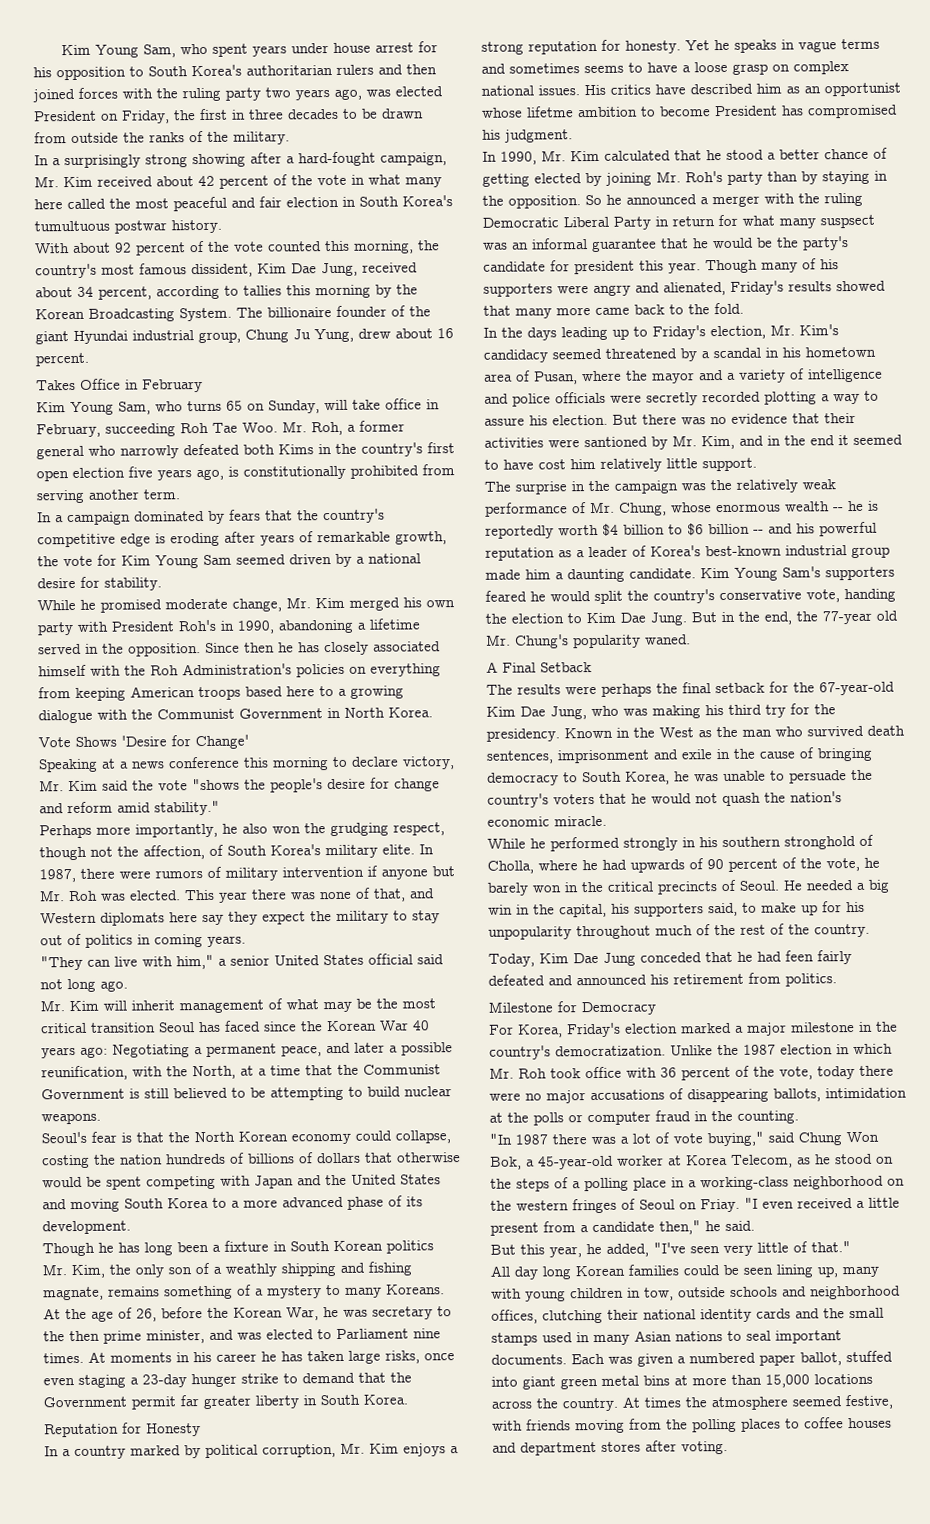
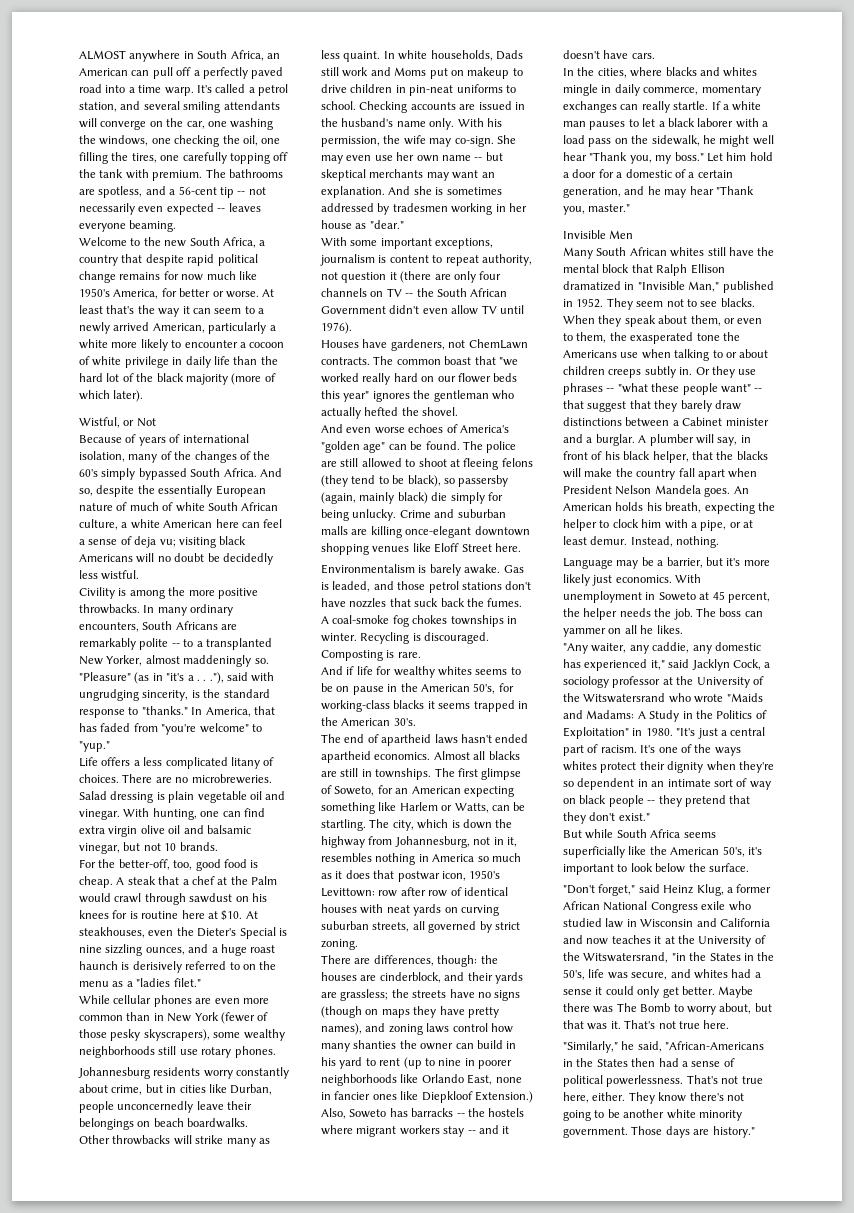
- Kim Young Sam, who spent years under house arrest for his opposition to South Korea's authoritarian rulers and then joined forces with the ruling party two years ago, was elected President on Friday, the first in three decades to be drawn from outside the ranks of the military.
- In a surprisingly strong showing after a hard-fought campaign, Mr. Kim received about 42 percent of the vote in what many here called the most peaceful and fair election in South Korea's tumultuous postwar history.
- With about 92 percent of the vote counted this morning, the country's most famous dissident, Kim Dae Jung, received about 34 percent, according to tallies this morning by the Korean Broadcasting System. The billionaire founder of the giant Hyundai industrial group, Chung Ju Yung, drew about 16 percent.
- Takes Office in February
- Kim Young Sam, who turns 65 on Sunday, will take office in February, succeeding Roh Tae Woo. Mr. Roh, a former general who narrowly defeated both Kims in the country's first open election five years ago, is constitutionally prohibited from serving another term.
- In a campaign dominated by fears that the country's competitive edge is eroding after years of remarkable growth, the vote for Kim Young Sam seemed driven by a national desire for stability.
- While he promised moderate change, Mr. Kim merged his own party with President Roh's in 1990, abandoning a lifetime served in the opposition. Since then he has closely associated himself with the Roh Administration's policies on everything from keeping American troops based here to a growing dialogue with the Communist Government in North Korea.
- Vote Shows 'Desire for Change'
- Speaking at a news conference this morning to declare victory, Mr. Kim said the vote "shows the people's desire for change and reform amid stability."
- Perhaps more importantly, he also won the grudging respect, though not the affection, of South Korea's military elite. In 1987, there were rumors of military intervention if anyone but Mr. Roh was elected. This year there was none of that, and Western diplomats here say they expect the military to stay out of politics in coming years.
- "They can live with him," a senior United States official said not long ago.
- Mr. Kim will inherit management of what may be the most critical transition Seoul has faced since the Korean War 40 years ago: Negotiating a permanent peace, and later a possible reunification, with the North, at a time that the Communist Government is still believed to be attempting to build nuclear weapons.
- Seoul's fear is that the North Korean economy could collapse, costing the nation hundreds of billions of dollars that otherwise would be spent competing with Japan and the United States and moving South Korea to a more advanced phase of its development.
- Though he has long been a fixture in South Korean politics Mr. Kim, the only son of a weathly shipping and fishing magnate, remains something of a mystery to many Koreans. At the age of 26, before the Korean War, he was secretary to the then prime minister, and was elected to Parliament nine times. At moments in his career he has taken large risks, once even staging a 23-day hunger strike to demand that the Government permit far greater liberty in South Korea.
- Reputation for Honesty
- In a country marked by political corruption, Mr. Kim enjoys a strong reputation for honesty. Yet he speaks in vague terms and sometimes seems to have a loose grasp on complex national issues. His critics have described him as an opportunist whose lifetme ambition to become President has compromised his judgment.
- In 1990, Mr. Kim calculated that he stood a better chance of getting elected by joining Mr. Roh's party than by staying in the opposition. So he announced a merger with the ruling Democratic Liberal Party in return for what many suspsect was an informal guarantee that he would be the party's candidate for president this year. Though many of his supporters were angry and alienated, Friday's results showed that many more came back to the fold.
- In the days leading up to Friday's election, Mr. Kim's candidacy seemed threatened by a scandal in his hometown area of Pusan, where the mayor and a variety of intelligence and police officials were secretly recorded plotting a way to assure his election. But there was no evidence that their activities were santioned by Mr. Kim, and in the end it seemed to have cost him relatively little support.
- The surprise in the campaign was the relatively weak performance of Mr. Chung, whose enormous wealth -- he is reportedly worth $4 billion to $6 billion -- and his powerful reputation as a leader of Korea's best-known industrial group made him a daunting candidate. Kim Young Sam's supporters feared he would split the country's conservative vote, handing the election to Kim Dae Jung. But in the end, the 77-year old Mr. Chung's popularity waned.
- A Final Setback
- The results were perhaps the final setback for the 67-year-old Kim Dae Jung, who was making his third try for the presidency. Known in the West as the man who survived death sentences, imprisonment and exile in the cause of bringing democracy to South Korea, he was unable to persuade the country's voters that he would not quash the nation's economic miracle.
- While he performed strongly in his southern stronghold of Cholla, where he had upwards of 90 percent of the vote, he barely won in the critical precincts of Seoul. He needed a big win in the capital, his supporters said, to make up for his unpopularity throughout much of the rest of the country.
- Today, Kim Dae Jung conceded that he had feen fairly defeated and announced his retirement from politics.
- Milestone for Democracy
- For Korea, Friday's election marked a major milestone in the country's democratization. Unlike the 1987 election in which Mr. Roh took office with 36 percent of the vote, today there were no major accusations of disappearing ballots, intimidation at the polls or computer fraud in the counting.
- "In 1987 there was a lot of vote buying," said Chung Won Bok, a 45-year-old worker at Korea Telecom, as he stood on the steps of a polling place in a working-class neighborhood on the western fringes of Seoul on Friay. "I even received a little present from a candidate then," he said.
- But this year, he added, "I've seen very little of that."
- All day long Korean families could be seen lining up, many with young children in tow, outside schools and neighborhood offices, clutching their national identity cards and the small stamps used in many Asian nations to seal important documents. Each was given a numbered paper ballot, stuffed into giant green metal bins at more than 15,000 locations across the country. At times the atmosphere seemed festive, with friends moving from the polling places to coffee houses and department stores after voting.
+ ALMOST anywhere in South Africa, an American can pull off a perfectly paved road into a time warp. It's called a petrol station, and several smiling attendants will converge on the car, one washing the windows, one checking the oil, one filling the tires, one carefully topping off the tank with premium. The bathrooms are spotless, and a 56-cent tip -- not necessarily even expected -- leaves everyone beaming.
+ Welcome to the new South Africa, a country that despite rapid political change remains for now much like 1950's America, for better or worse. At least that's the way it can seem to a newly arrived American, particularly a white more likely to encounter a cocoon of white privilege in daily life than the hard lot of the black majority (more of which later).
+ Wistful, or Not
+ Because of years of international isolation, many of the changes of the 60's simply bypassed South Africa. And so, despite the essentially European nature of much of white South African culture, a white American here can feel a sense of deja vu; visiting black Americans will no doubt be decidedly less wistful.
+ Civility is among the more positive throwbacks. In many ordinary encounters, South Africans are remarkably polite -- to a transplanted New Yorker, almost maddeningly so. "Pleasure" (as in "it's a . . ."), said with ungrudging sincerity, is the standard response to "thanks." In America, that has faded from "you're welcome" to "yup."
+ Life offers a less complicated litany of choices. There are no microbreweries. Salad dressing is plain vegetable oil and vinegar. With hunting, one can find extra virgin olive oil and balsamic vinegar, but not 10 brands.
+ For the better-off, too, good food is cheap. A steak that a chef at the Palm would crawl through sawdust on his knees for is routine here at $10. At steakhouses, even the Dieter's Special is nine sizzling ounces, and a huge roast haunch is derisively referred to on the menu as a "ladies filet."
+ While cellular phones are even more common than in New York (fewer of those pesky skyscrapers), some wealthy neighborhoods still use rotary phones.
+ Johannesburg residents worry constantly about crime, but in cities like Durban, people unconcernedly leave their belongings on beach boardwalks.
+ Other throwbacks will strike many as less quaint. In white households, Dads still work and Moms put on makeup to drive children in pin-neat uniforms to school. Checking accounts are issued in the husband's name only. With his permission, the wife may co-sign. She may even use her own name -- but skeptical merchants may want an explanation. And she is sometimes addressed by tradesmen working in her house as "dear."
+ With some important exceptions, journalism is content to repeat authority, not question it (there are only four channels on TV -- the South African Government didn't even allow TV until 1976).
+ Houses have gardeners, not ChemLawn contracts. The common boast that "we worked really hard on our flower beds this year" ignores the gentleman who actually hefted the shovel.
+ And even worse echoes of America's "golden age" can be found. The police are still allowed to shoot at fleeing felons (they tend to be black), so passersby (again, mainly black) die simply for being unlucky. Crime and suburban malls are killing once-elegant downtown shopping venues like Eloff Street here.
+ Environmentalism is barely awake. Gas is leaded, and those petrol stations don't have nozzles that suck back the fumes. A coal-smoke fog chokes townships in winter. Recycling is discouraged. Composting is rare.
+ And if life for wealthy whites seems to be on pause in the American 50's, for working-class blacks it seems trapped in the American 30's.
+ The end of apartheid laws hasn't ended apartheid economics. Almost all blacks are still in townships. The first glimpse of Soweto, for an American expecting something like Harlem or Watts, can be startling. The city, which is down the highway from Johannesburg, not in it, resembles nothing in America so much as it does that postwar icon, 1950's Levittown: row after row of identical houses with neat yards on curving suburban streets, all governed by strict zoning.
+ There are differences, though: the houses are cinderblock, and their yards are grassless; the streets have no signs (though on maps they have pretty names), and zoning laws control how many shanties the owner can build in his yard to rent (up to nine in poorer neighborhoods like Orlando East, none in fancier ones like Diepkloof Extension.) Also, Soweto has barracks -- the hostels where migrant workers stay -- and it doesn't have cars.
+ In the cities, where blacks and whites mingle in daily commerce, momentary exchanges can really startle. If a white man pauses to let a black laborer with a load pass on the sidewalk, he might well hear "Thank you, my boss." Let him hold a door for a domestic of a certain generation, and he may hear "Thank you, master."
+ Invisible Men
+ Many South African whites still have the mental block that Ralph Ellison dramatized in "Invisible Man," published in 1952. They seem not to see blacks. When they speak about them, or even to them, the exasperated tone the Americans use when talking to or about children creeps subtly in. Or they use phrases -- "what these people want" -- that suggest that they barely draw distinctions between a Cabinet minister and a burglar. A plumber will say, in front of his black helper, that the blacks will make the country fall apart when President Nelson Mandela goes. An American holds his breath, expecting the helper to clock him with a pipe, or at least demur. Instead, nothing.
+ Language may be a barrier, but it's more likely just economics. With unemployment in Soweto at 45 percent, the helper needs the job. The boss can yammer on all he likes.
+ "Any waiter, any caddie, any domestic has experienced it," said Jacklyn Cock, a sociology professor at the University of the Witswatersrand who wrote "Maids and Madams: A Study in the Politics of Exploitation" in 1980. "It's just a central part of racism. It's one of the ways whites protect their dignity when they're so dependent in an intimate sort of way on black people -- they pretend that they don't exist."
+ But while South Africa seems superficially like the American 50's, it's important to look below the surface.
+ "Don't forget," said Heinz Klug, a former African National Congress exile who studied law in Wisconsin and California and now teaches it at the University of the Witswatersrand, "in the States in the 50's, life was secure, and whites had a sense it could only get better. Maybe there was The Bomb to worry about, but that was it. That's not true here.
+ "Similarly," he said, "African-Americans in the States then had a sense of political powerlessness. That's not true here, either. They know there's not going to be another white minority government. Those days are history."

